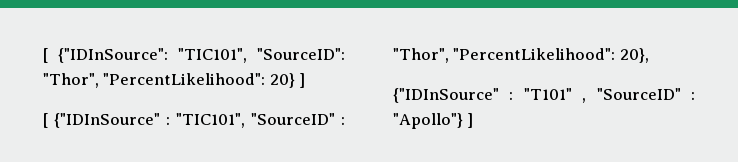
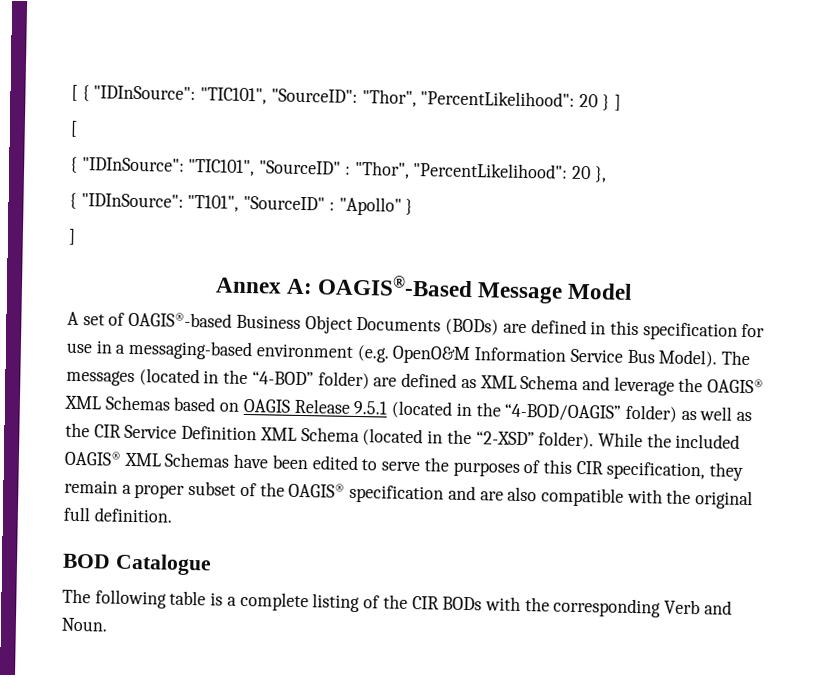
- [ {"IDInSource": "TIC101", "SourceID": "Thor", "PercentLikelihood": 20} ]
- [ {"IDInSource" : "TIC101", "SourceID" : "Thor", "PercentLikelihood": 20},
- {"IDInSource" : "T101" , "SourceID" : "Apollo"} ]
+ [ { "IDInSource": "TIC101", "SourceID": "Thor", "PercentLikelihood": 20 } ]
+ [
+ { "IDInSource": "TIC101", "SourceID" : "Thor", "PercentLikelihood": 20 },
+ { "IDInSource": "T101", "SourceID" : "Apollo" }
+ ]
+ Annex A: OAGIS®-Based Message Model
+ A set of OAGIS®-based Business Object Documents (BODs) are defined in this specification for use in a messaging-based environment (e.g. OpenO&M Information Service Bus Model). The messages (located in the “4-BOD” folder) are defined as XML Schema and leverage the OAGIS® XML Schemas based on OAGIS Release 9.5.1 (located in the “4-BOD/OAGIS” folder) as well as the CIR Service Definition XML Schema (located in the “2-XSD” folder). While the included OAGIS® XML Schemas have been edited to serve the purposes of this CIR specification, they remain a proper subset of the OAGIS® specification and are also compatible with the original full definition.
+ BOD Catalogue
+ The following table is a complete listing of the CIR BODs with the corresponding Verb and Noun.

